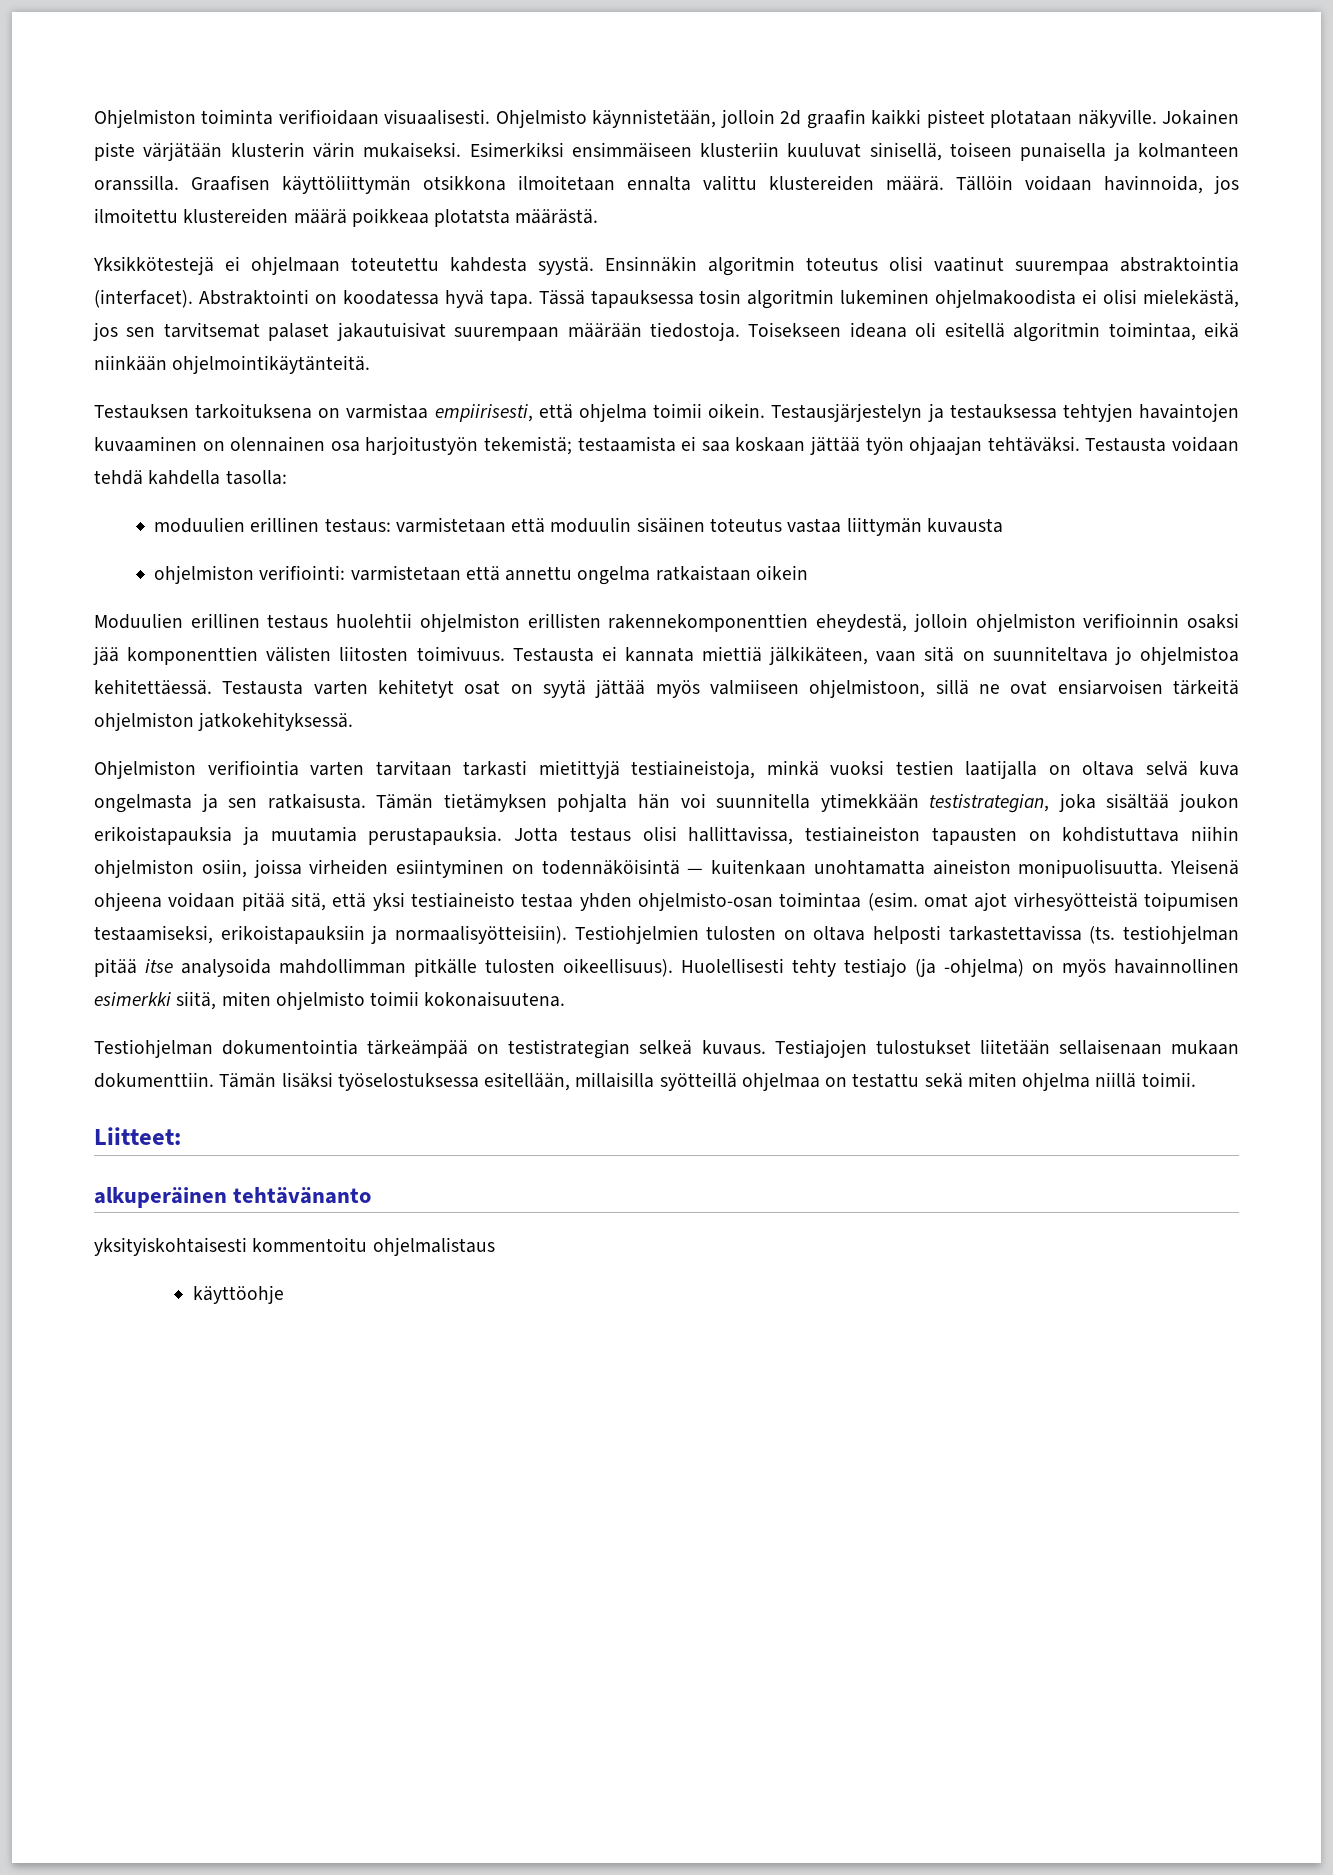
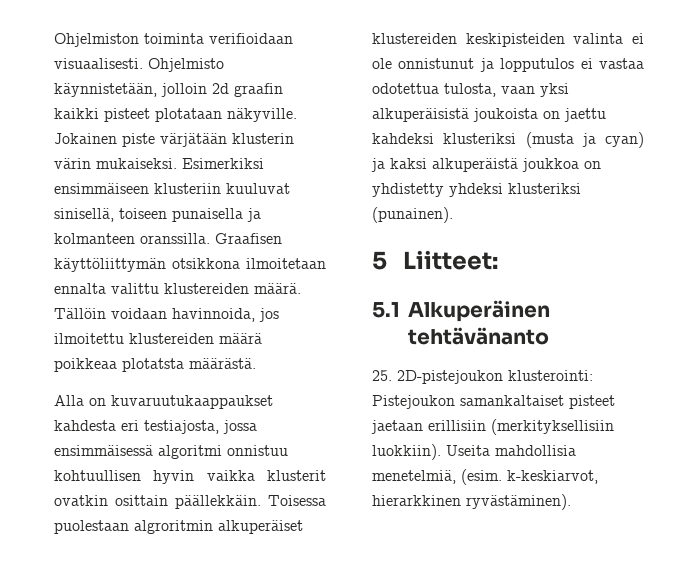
- Yksikkötestejä ei ohjelmaan toteutettu kahdesta syystä. Ensinnäkin algoritmin toteutus olisi vaatinut suurempaa abstraktointia (interfacet). Abstraktointi on koodatessa hyvä tapa. Tässä tapauksessa tosin algoritmin lukeminen ohjelmakoodista ei olisi mielekästä, jos sen tarvitsemat palaset jakautuisivat suurempaan määrään tiedostoja. Toisekseen ideana oli esitellä algoritmin toimintaa, eikä niinkään ohjelmointikäytänteitä.
- Testauksen tarkoituksena on varmistaa empiirisesti, että ohjelma toimii oikein. Testausjärjestelyn ja testauksessa tehtyjen havaintojen kuvaaminen on olennainen osa harjoitustyön tekemistä; testaamista ei saa koskaan jättää työn ohjaajan tehtäväksi. Testausta voidaan tehdä kahdella tasolla:
- moduulien erillinen testaus: varmistetaan että moduulin sisäinen toteutus vastaa liittymän kuvausta
- ohjelmiston verifiointi: varmistetaan että annettu ongelma ratkaistaan oikein
- Moduulien erillinen testaus huolehtii ohjelmiston erillisten rakennekomponenttien eheydestä, jolloin ohjelmiston verifioinnin osaksi jää komponenttien välisten liitosten toimivuus. Testausta ei kannata miettiä jälkikäteen, vaan sitä on suunniteltava jo ohjelmistoa kehitettäessä. Testausta varten kehitetyt osat on syytä jättää myös valmiiseen ohjelmistoon, sillä ne ovat ensiarvoisen tärkeitä ohjelmiston jatkokehityksessä.
- Ohjelmiston verifiointia varten tarvitaan tarkasti mietittyjä testiaineistoja, minkä vuoksi testien laatijalla on oltava selvä kuva ongelmasta ja sen ratkaisusta. Tämän tietämyksen pohjalta hän voi suunnitella ytimekkään testistrategian, joka sisältää joukon erikoistapauksia ja muutamia perustapauksia. Jotta testaus olisi hallittavissa, testiaineiston tapausten on kohdistuttava niihin ohjelmiston osiin, joissa virheiden esiintyminen on todennäköisintä — kuitenkaan unohtamatta aineiston monipuolisuutta. Yleisenä ohjeena voidaan pitää sitä, että yksi testiaineisto testaa yhden ohjelmisto-osan toimintaa (esim. omat ajot virhesyötteistä toipumisen testaamiseksi, erikoistapauksiin ja normaalisyötteisiin). Testiohjelmien tulosten on oltava helposti tarkastettavissa (ts. testiohjelman pitää itse analysoida mahdollimman pitkälle tulosten oikeellisuus). Huolellisesti tehty testiajo (ja -ohjelma) on myös havainnollinen esimerkki siitä, miten ohjelmisto toimii kokonaisuutena.
- Testiohjelman dokumentointia tärkeämpää on testistrategian selkeä kuvaus. Testiajojen tulostukset liitetään sellaisenaan mukaan dokumenttiin. Tämän lisäksi työselostuksessa esitellään, millaisilla syötteillä ohjelmaa on testattu sekä miten ohjelma niillä toimii.
- Liitteet:
+ Alla on kuvaruutukaappaukset kahdesta eri testiajosta, jossa ensimmäisessä algoritmi onnistuu kohtuullisen hyvin vaikka klusterit ovatkin osittain päällekkäin. Toisessa puolestaan algroritmin alkuperäiset klustereiden keskipisteiden valinta ei ole onnistunut ja lopputulos ei vastaa odotettua tulosta, vaan yksi alkuperäisistä joukoista on jaettu kahdeksi klusteriksi (musta ja cyan) ja kaksi alkuperäistä joukkoa on yhdistetty yhdeksi klusteriksi (punainen).
+ 5 Liitteet:
- alkuperäinen tehtävänanto
+ 5.1 Alkuperäinen tehtävänanto
- yksityiskohtaisesti kommentoitu ohjelmalistaus
- käyttöohje
+ 25. 2D-pistejoukon klusterointi: Pistejoukon samankaltaiset pisteet jaetaan erillisiin (merkityksellisiin luokkiin). Useita mahdollisia menetelmiä, (esim. k-keskiarvot, hierarkkinen ryvästäminen).

